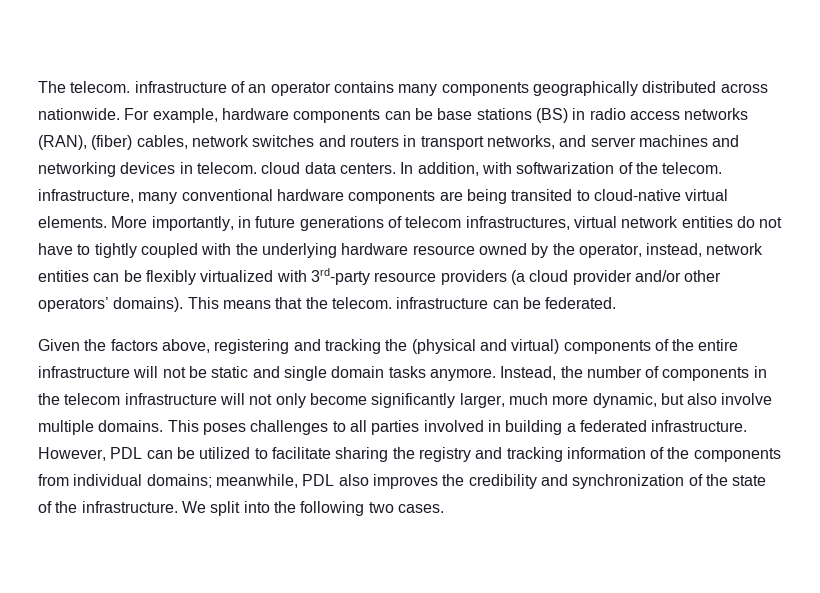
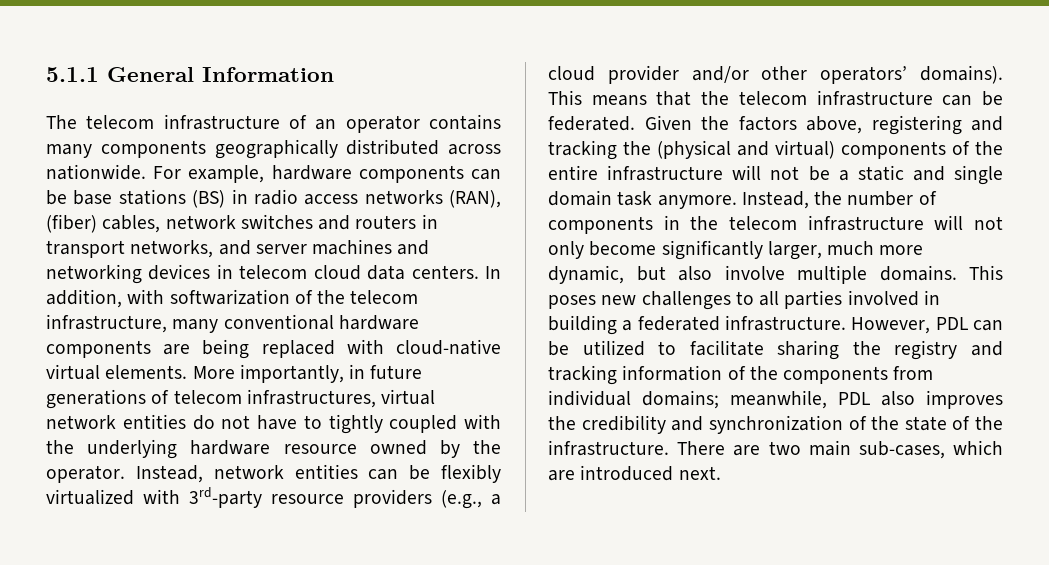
- The telecom. infrastructure of an operator contains many components geographically distributed across nationwide.
+ 5.1.1 General Information
+ The telecom infrastructure of an operator contains many components geographically distributed across nationwide.
- For example, hardware components can be base stations (BS) in radio access networks (RAN), (fiber) cables, network switches and routers in transport networks, and server machines and networking devices in telecom. cloud data centers.
+ For example, hardware components can be base stations (BS) in radio access networks (RAN), (fiber) cables, network switches and routers in transport networks, and server machines and networking devices in telecom cloud data centers.
- In addition, with softwarization of the telecom. infrastructure, many conventional hardware components are being transited to cloud-native virtual elements.
+ In addition, with softwarization of the telecom infrastructure, many conventional hardware components are being replaced with cloud-native virtual elements.
- More importantly, in future generations of telecom infrastructures, virtual network entities do not have to tightly coupled with the underlying hardware resource owned by the operator, instead, network entities can be flexibly virtualized with 3rd-party resource providers (a cloud provider and/or other operators’ domains).
+ More importantly, in future generations of telecom infrastructures, virtual network entities do not have to tightly coupled with the underlying hardware resource owned by the operator. Instead, network entities can be flexibly virtualized with 3rd-party resource providers (e.g., a cloud provider and/or other operators’ domains).
- This means that the telecom. infrastructure can be federated.
- Given the factors above, registering and tracking the (physical and virtual) components of the entire infrastructure will not be static and single domain tasks anymore.
+ This means that the telecom infrastructure can be federated. Given the factors above, registering and tracking the (physical and virtual) components of the entire infrastructure will not be a static and single domain task anymore.
- This poses challenges to all parties involved in building a federated infrastructure.
+ This poses new challenges to all parties involved in building a federated infrastructure.
- We split into the following two cases.
+ There are two main sub-cases, which are introduced next.

